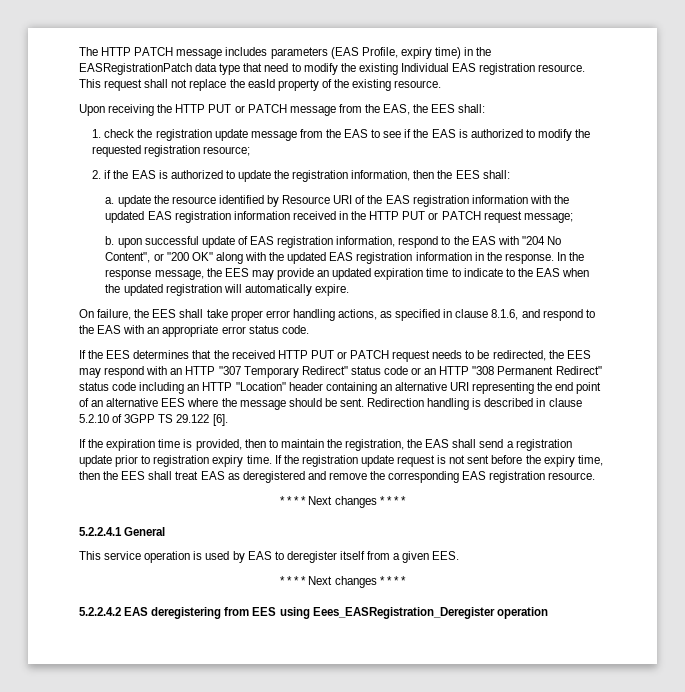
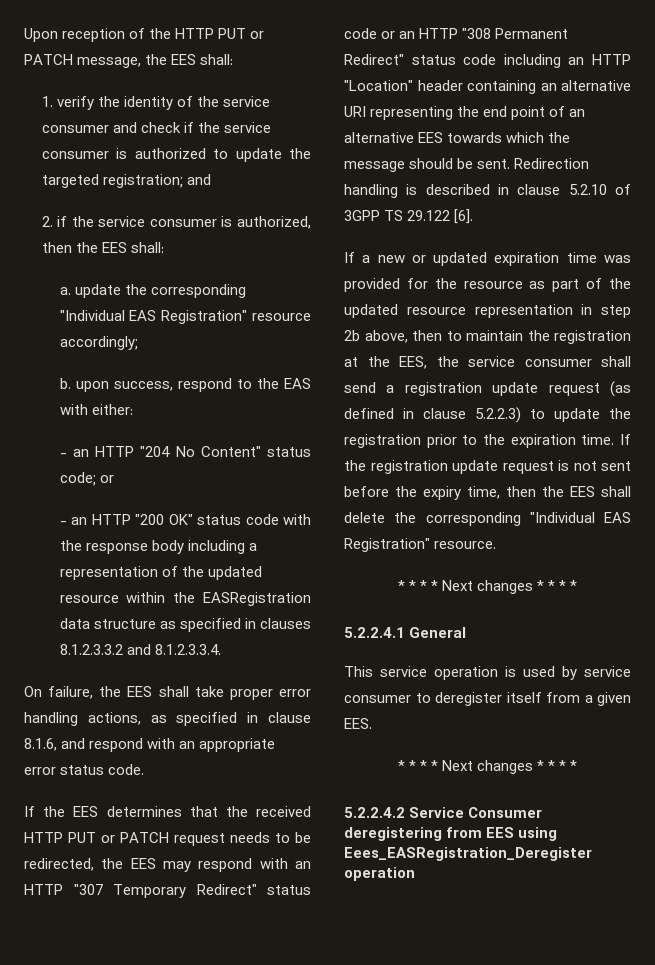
- The HTTP PATCH message includes parameters (EAS Profile, expiry time) in the EASRegistrationPatch data type that need to modify the existing Individual EAS registration resource. This request shall not replace the easId property of the existing resource.
- Upon receiving the HTTP PUT or PATCH message from the EAS, the EES shall:
- 1. check the registration update message from the EAS to see if the EAS is authorized to modify the requested registration resource;
- 2. if the EAS is authorized to update the registration information, then the EES shall:
+ Upon reception of the HTTP PUT or PATCH message, the EES shall:
+ 1. verify the identity of the service consumer and check if the service consumer is authorized to update the targeted registration; and
+ 2. if the service consumer is authorized, then the EES shall:
- a. update the resource identified by Resource URI of the EAS registration information with the updated EAS registration information received in the HTTP PUT or PATCH request message;
- b. upon successful update of EAS registration information, respond to the EAS with "204 No Content", or "200 OK" along with the updated EAS registration information in the response. In the response message, the EES may provide an updated expiration time to indicate to the EAS when the updated registration will automatically expire.
+ a. update the corresponding "Individual EAS Registration" resource accordingly;
+ b. upon success, respond to the EAS with either:
+ - an HTTP "204 No Content" status code; or
+ - an HTTP "200 OK" status code with the response body including a representation of the updated resource within the EASRegistration data structure as specified in clauses 8.1.2.3.3.2 and 8.1.2.3.3.4.
- On failure, the EES shall take proper error handling actions, as specified in clause 8.1.6, and respond to the EAS with an appropriate error status code.
+ On failure, the EES shall take proper error handling actions, as specified in clause 8.1.6, and respond with an appropriate error status code.
- If the EES determines that the received HTTP PUT or PATCH request needs to be redirected, the EES may respond with an HTTP "307 Temporary Redirect" status code or an HTTP "308 Permanent Redirect" status code including an HTTP "Location" header containing an alternative URI representing the end point of an alternative EES where the message should be sent.
+ If the EES determines that the received HTTP PUT or PATCH request needs to be redirected, the EES may respond with an HTTP "307 Temporary Redirect" status code or an HTTP "308 Permanent Redirect" status code including an HTTP "Location" header containing an alternative URI representing the end point of an alternative EES towards which the message should be sent.
- If the expiration time is provided, then to maintain the registration, the EAS shall send a registration update prior to registration expiry time.
+ If a new or updated expiration time was provided for the resource as part of the updated resource representation in step 2b above, then to maintain the registration at the EES, the service consumer shall send a registration update request (as defined in clause 5.2.2.3) to update the registration prior to the expiration time.
- If the registration update request is not sent before the expiry time, then the EES shall treat EAS as deregistered and remove the corresponding EAS registration resource.
+ If the registration update request is not sent before the expiry time, then the EES shall delete the corresponding "Individual EAS Registration" resource.
- This service operation is used by EAS to deregister itself from a given EES.
+ This service operation is used by service consumer to deregister itself from a given EES.
- 5.2.2.4.2 EAS deregistering from EES using Eees_EASRegistration_Deregister operation
+ 5.2.2.4.2 Service Consumer deregistering from EES using Eees_EASRegistration_Deregister operation

